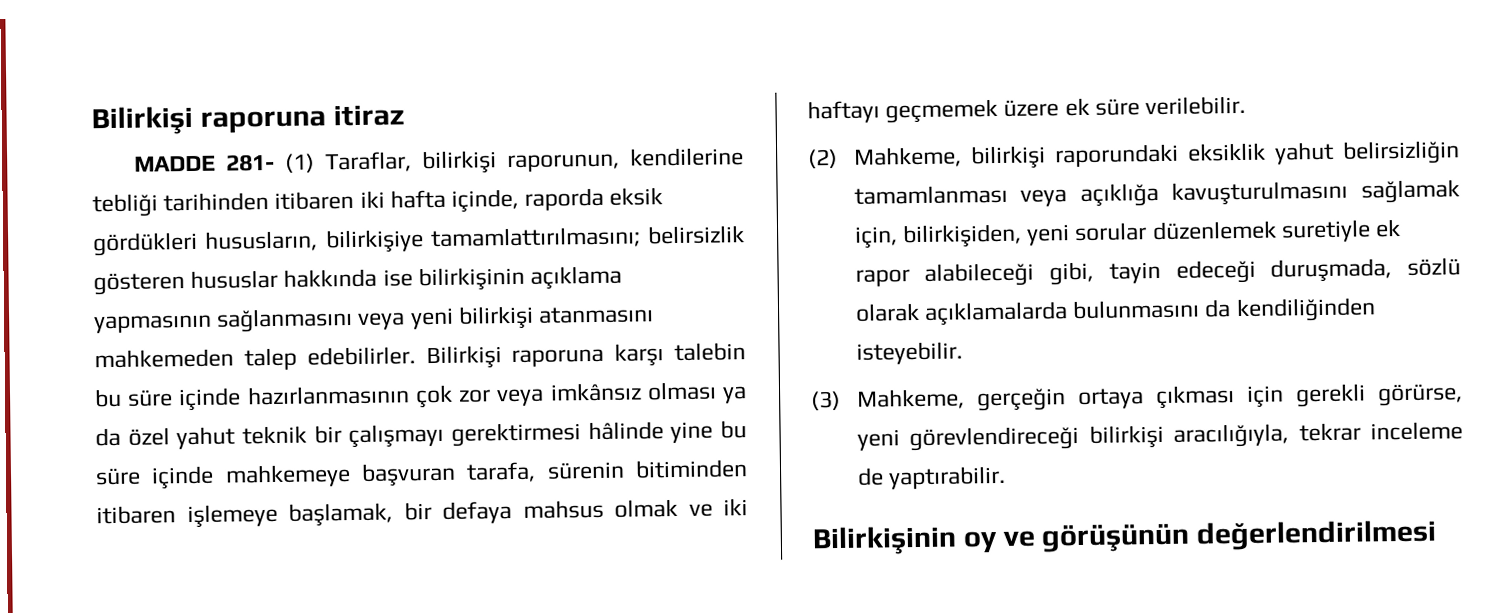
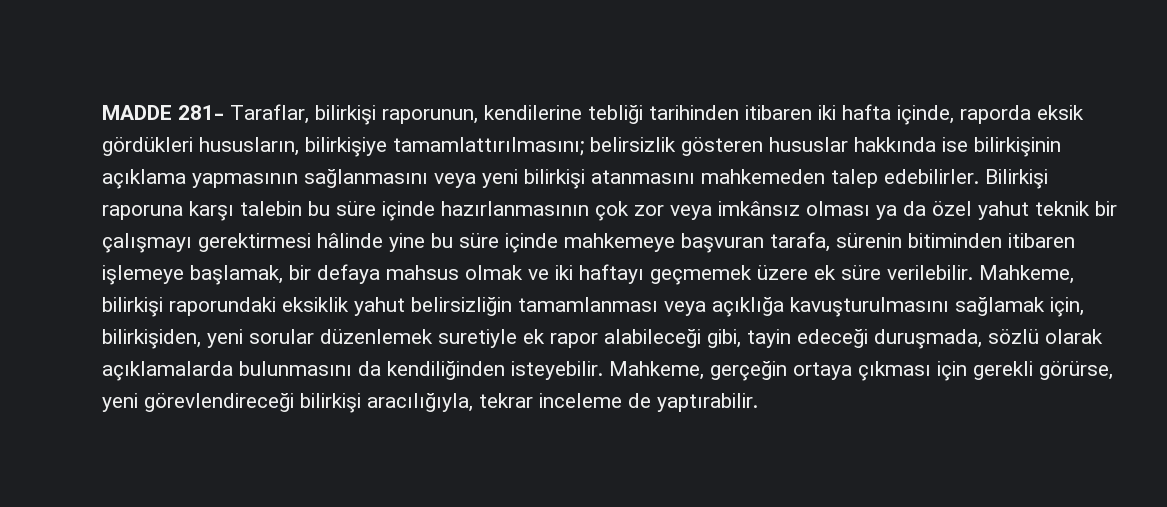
- Bilirkişi raporuna itiraz
- MADDE 281- (1) Taraflar, bilirkişi raporunun, kendilerine tebliği tarihinden itibaren iki hafta içinde, raporda eksik gördükleri hususların, bilirkişiye tamamlattırılmasını; belirsizlik gösteren hususlar hakkında ise bilirkişinin açıklama yapmasının sağlanmasını veya yeni bilirkişi atanmasını mahkemeden talep edebilirler.
+ MADDE 281- Taraflar, bilirkişi raporunun, kendilerine tebliği tarihinden itibaren iki hafta içinde, raporda eksik gördükleri hususların, bilirkişiye tamamlattırılmasını; belirsizlik gösteren hususlar hakkında ise bilirkişinin açıklama yapmasının sağlanmasını veya yeni bilirkişi atanmasını mahkemeden talep edebilirler.
- Bilirkişi raporuna karşı talebin bu süre içinde hazırlanmasının çok zor veya imkânsız olması ya da özel yahut teknik bir çalışmayı gerektirmesi hâlinde yine bu süre içinde mahkemeye başvuran tarafa, sürenin bitiminden itibaren işlemeye başlamak, bir defaya mahsus olmak ve iki haftayı geçmemek üzere ek süre verilebilir.
- (2) Mahkeme, bilirkişi raporundaki eksiklik yahut belirsizliğin tamamlanması veya açıklığa kavuşturulmasını sağlamak için, bilirkişiden, yeni sorular düzenlemek suretiyle ek rapor alabileceği gibi, tayin edeceği duruşmada, sözlü olarak açıklamalarda bulunmasını da kendiliğinden isteyebilir.
- (3) Mahkeme, gerçeğin ortaya çıkması için gerekli görürse, yeni görevlendireceği bilirkişi aracılığıyla, tekrar inceleme de yaptırabilir.
+ Bilirkişi raporuna karşı talebin bu süre içinde hazırlanmasının çok zor veya imkânsız olması ya da özel yahut teknik bir çalışmayı gerektirmesi hâlinde yine bu süre içinde mahkemeye başvuran tarafa, sürenin bitiminden itibaren işlemeye başlamak, bir defaya mahsus olmak ve iki haftayı geçmemek üzere ek süre verilebilir. Mahkeme, bilirkişi raporundaki eksiklik yahut belirsizliğin tamamlanması veya açıklığa kavuşturulmasını sağlamak için, bilirkişiden, yeni sorular düzenlemek suretiyle ek rapor alabileceği gibi, tayin edeceği duruşmada, sözlü olarak açıklamalarda bulunmasını da kendiliğinden isteyebilir. Mahkeme, gerçeğin ortaya çıkması için gerekli görürse, yeni görevlendireceği bilirkişi aracılığıyla, tekrar inceleme de yaptırabilir.
- Bilirkişinin oy ve görüşünün değerlendirilmesi

